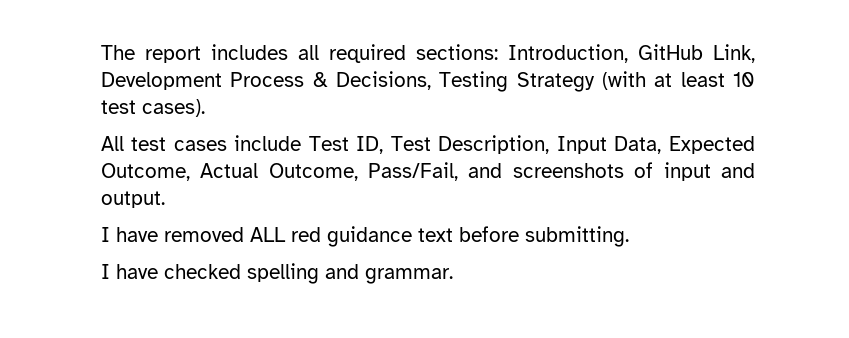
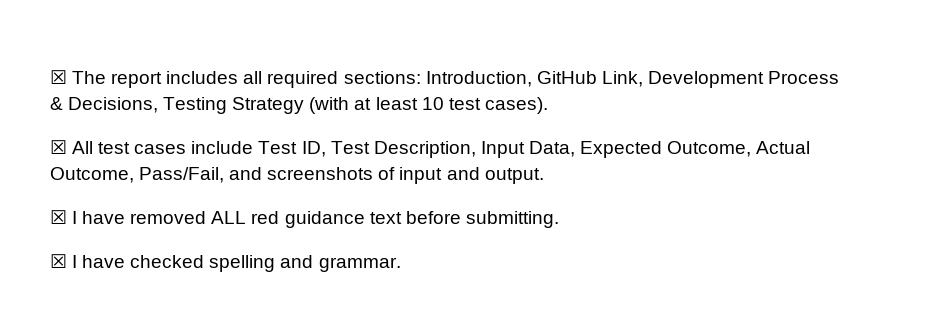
- The report includes all required sections: Introduction, GitHub Link, Development Process & Decisions, Testing Strategy (with at least 10 test cases).
+ ☒ The report includes all required sections: Introduction, GitHub Link, Development Process & Decisions, Testing Strategy (with at least 10 test cases).
- All test cases include Test ID, Test Description, Input Data, Expected Outcome, Actual Outcome, Pass/Fail, and screenshots of input and output.
+ ☒ All test cases include Test ID, Test Description, Input Data, Expected Outcome, Actual Outcome, Pass/Fail, and screenshots of input and output.
- I have removed ALL red guidance text before submitting.
+ ☒ I have removed ALL red guidance text before submitting.
- I have checked spelling and grammar.
+ ☒ I have checked spelling and grammar.

